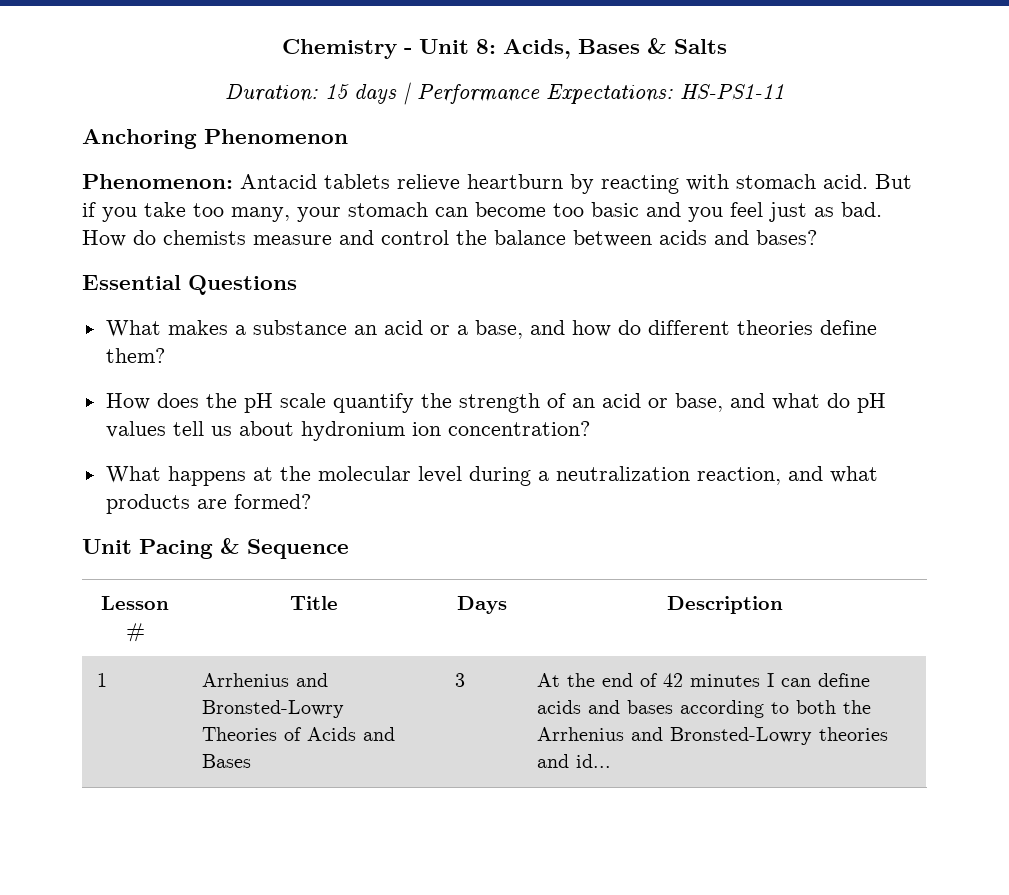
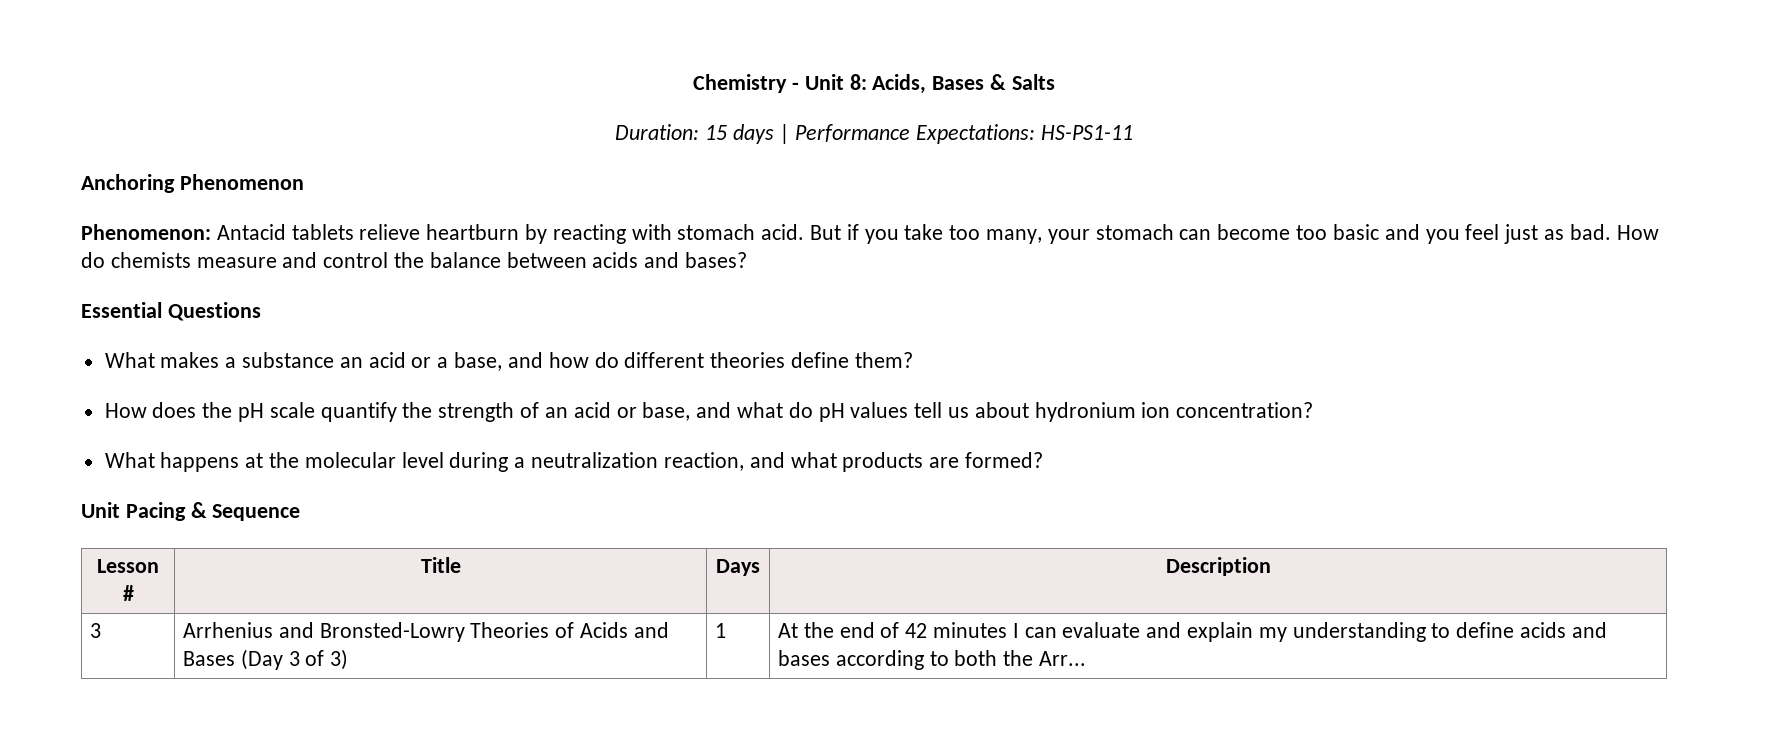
- 1 | Arrhenius and Bronsted-Lowry Theories of Acids and Bases | 3 | At the end of 42 minutes I can define acids and bases according to both the Arrhenius and Bronsted-Lowry theories and id...
+ 3 | Arrhenius and Bronsted-Lowry Theories of Acids and Bases (Day 3 of 3) | 1 | At the end of 42 minutes I can evaluate and explain my understanding to define acids and bases according to both the Arr...

